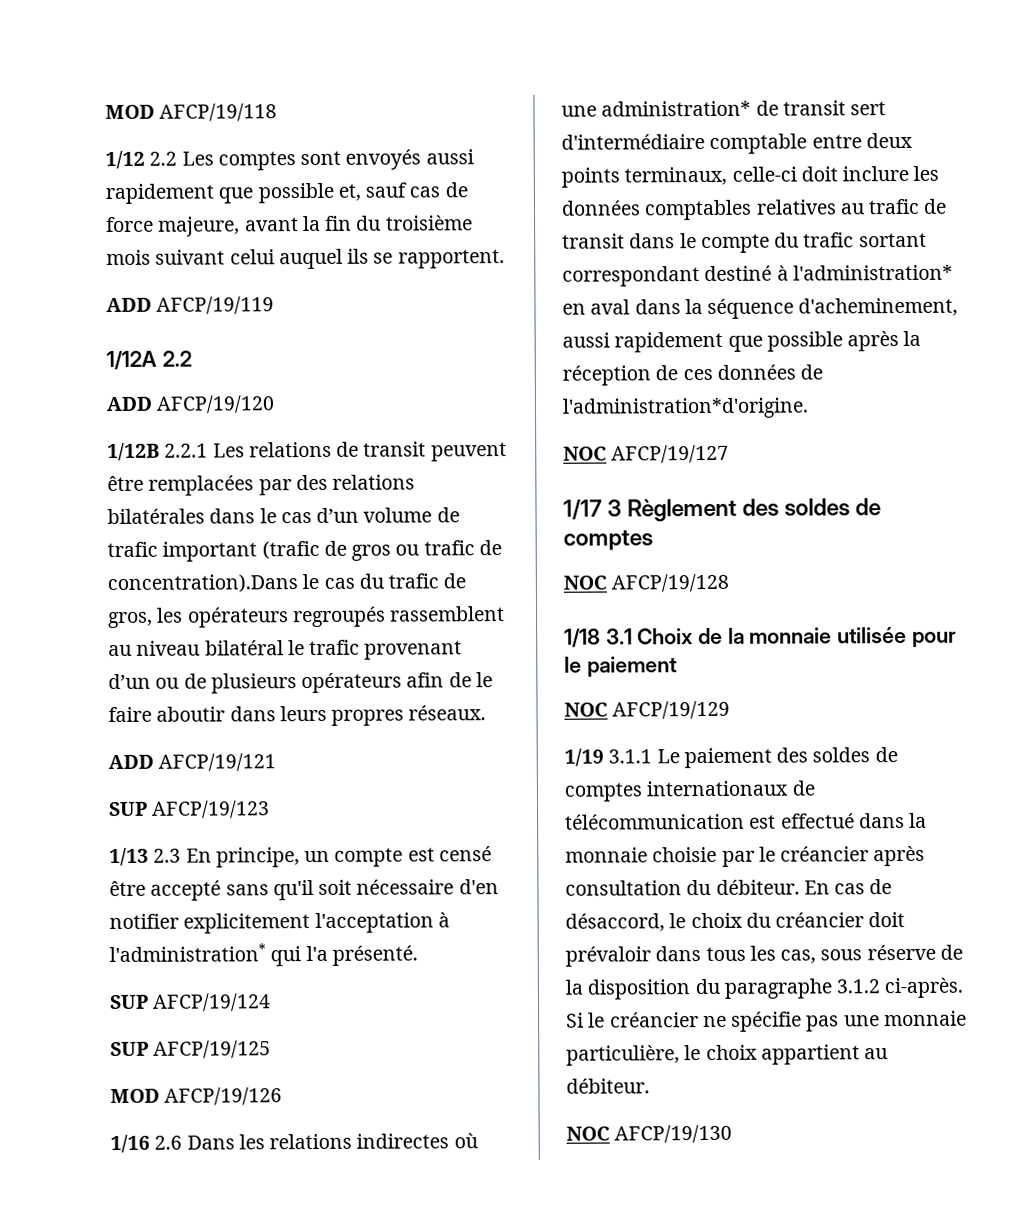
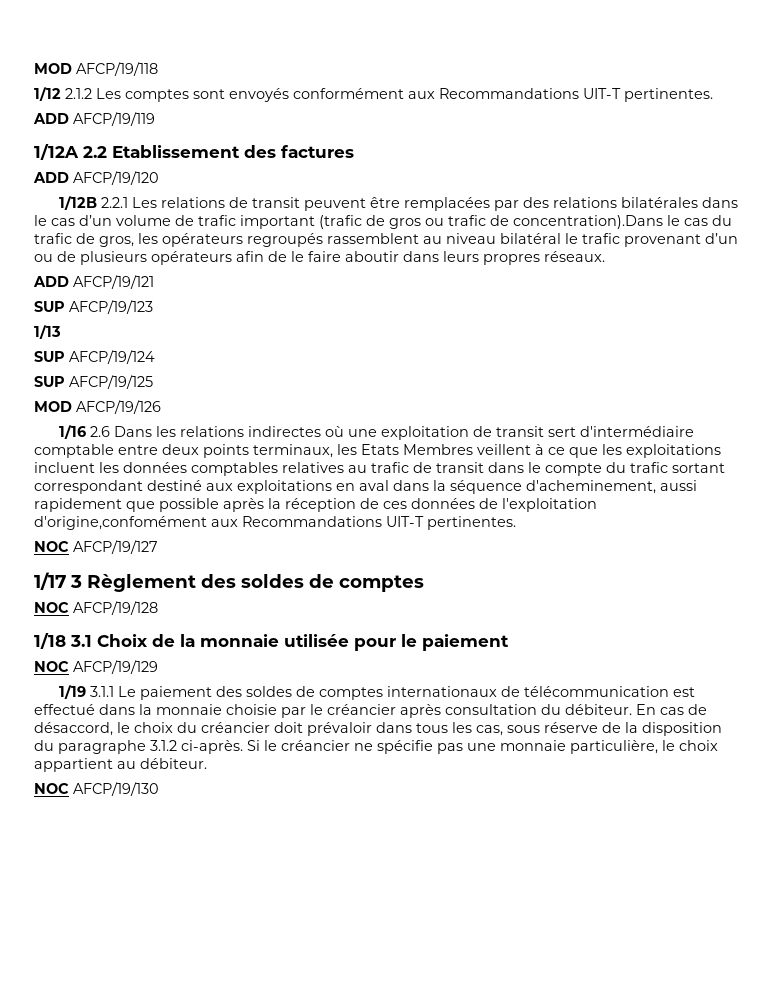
- 1/12 2.2 Les comptes sont envoyés aussi rapidement que possible et, sauf cas de force majeure, avant la fin du troisième mois suivant celui auquel ils se rapportent.
+ 1/12 2.1.2 Les comptes sont envoyés conformément aux Recommandations UIT-T pertinentes.
- 1/12A 2.2
+ 1/12A 2.2 Etablissement des factures
- 1/13 2.3 En principe, un compte est censé être accepté sans qu'il soit nécessaire d'en notifier explicitement l'acceptation à l'administration* qui l'a présenté.
+ 1/13
- 1/16 2.6 Dans les relations indirectes où une administration* de transit sert d'intermédiaire comptable entre deux points terminaux, celle-ci doit inclure les données comptables relatives au trafic de transit dans le compte du trafic sortant correspondant destiné à l'administration* en aval dans la séquence d'acheminement, aussi rapidement que possible après la réception de ces données de l'administration*d'origine.
+ 1/16 2.6 Dans les relations indirectes où une exploitation de transit sert d'intermédiaire comptable entre deux points terminaux, les Etats Membres veillent à ce que les exploitations incluent les données comptables relatives au trafic de transit dans le compte du trafic sortant correspondant destiné aux exploitations en aval dans la séquence d'acheminement, aussi rapidement que possible après la réception de ces données de l'exploitation d'origine,confomément aux Recommandations UIT-T pertinentes.

